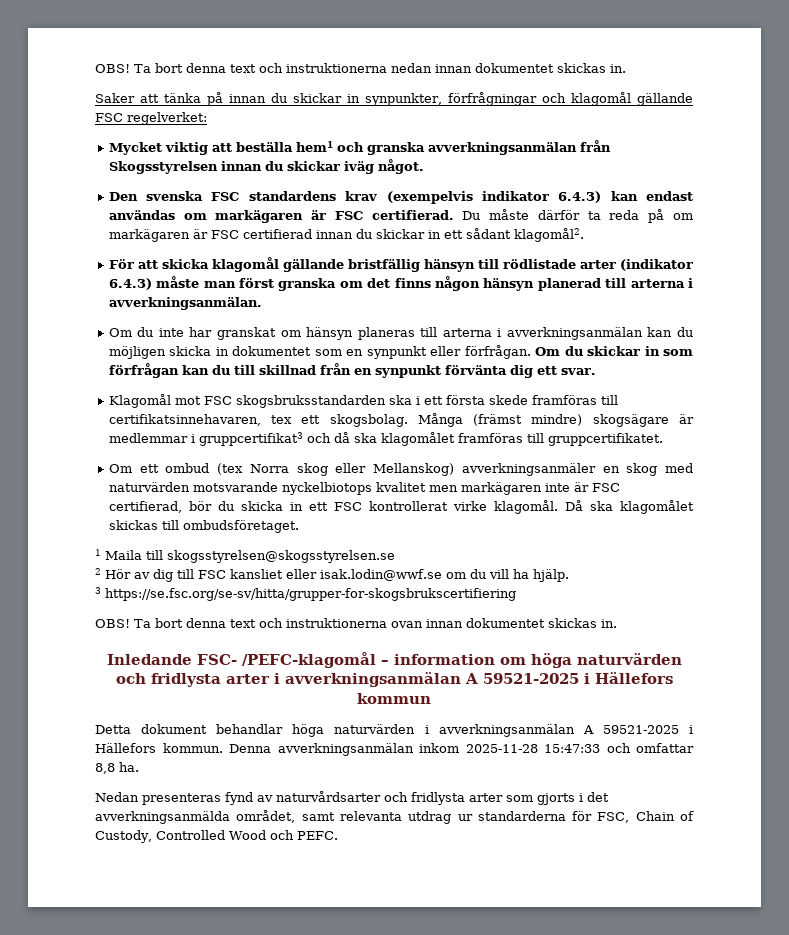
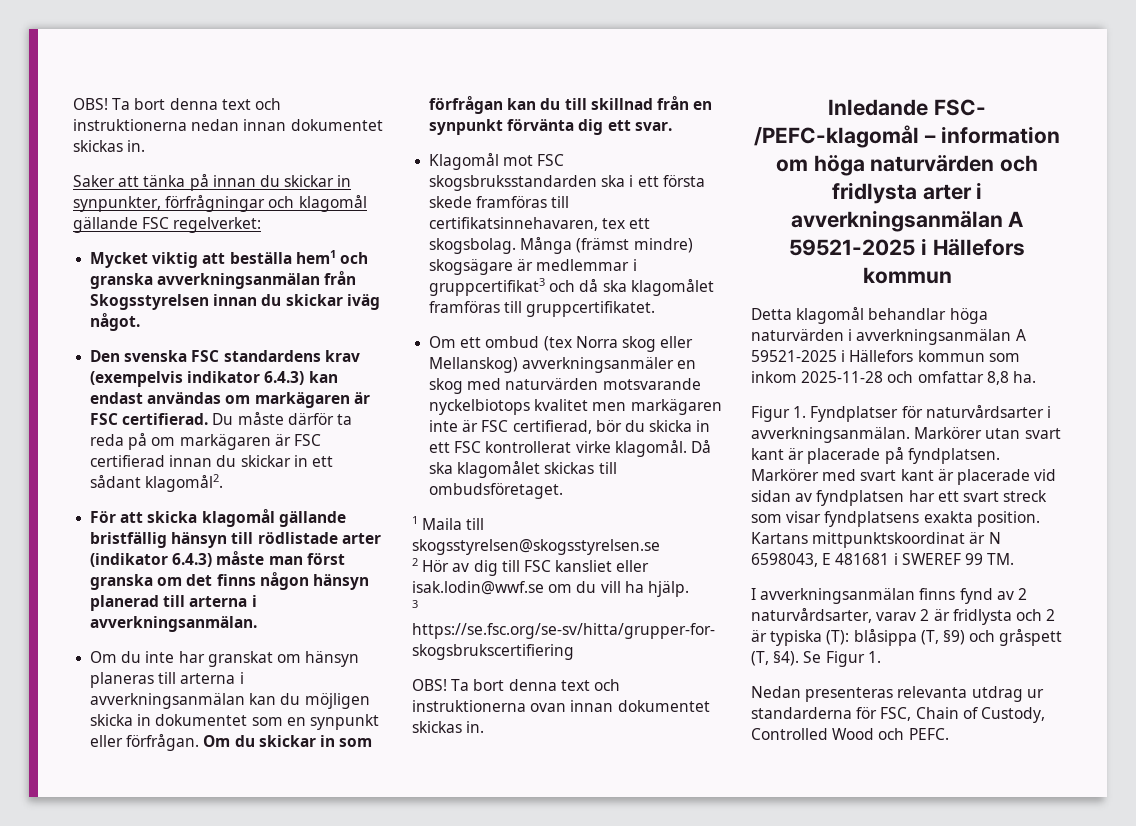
- Detta dokument behandlar höga naturvärden i avverkningsanmälan A 59521-2025 i Hällefors kommun. Denna avverkningsanmälan inkom 2025-11-28 15:47:33 och omfattar 8,8 ha.
+ Detta klagomål behandlar höga naturvärden i avverkningsanmälan A 59521-2025 i Hällefors kommun som inkom 2025-11-28 och omfattar 8,8 ha.
- Nedan presenteras fynd av naturvårdsarter och fridlysta arter som gjorts i det avverkningsanmälda området, samt relevanta utdrag ur standarderna för FSC, Chain of Custody, Controlled Wood och PEFC.
+ Figur 1. Fyndplatser för naturvårdsarter i avverkningsanmälan. Markörer utan svart kant är placerade på fyndplatsen. Markörer med svart kant är placerade vid sidan av fyndplatsen har ett svart streck som visar fyndplatsens exakta position. Kartans mittpunktskoordinat är N 6598043, E 481681 i SWEREF 99 TM.
+ I avverkningsanmälan finns fynd av 2 naturvårdsarter, varav 2 är fridlysta och 2 är typiska (T): blåsippa (T, §9) och gråspett (T, §4). Se Figur 1.
+ Nedan presenteras relevanta utdrag ur standarderna för FSC, Chain of Custody, Controlled Wood och PEFC.

